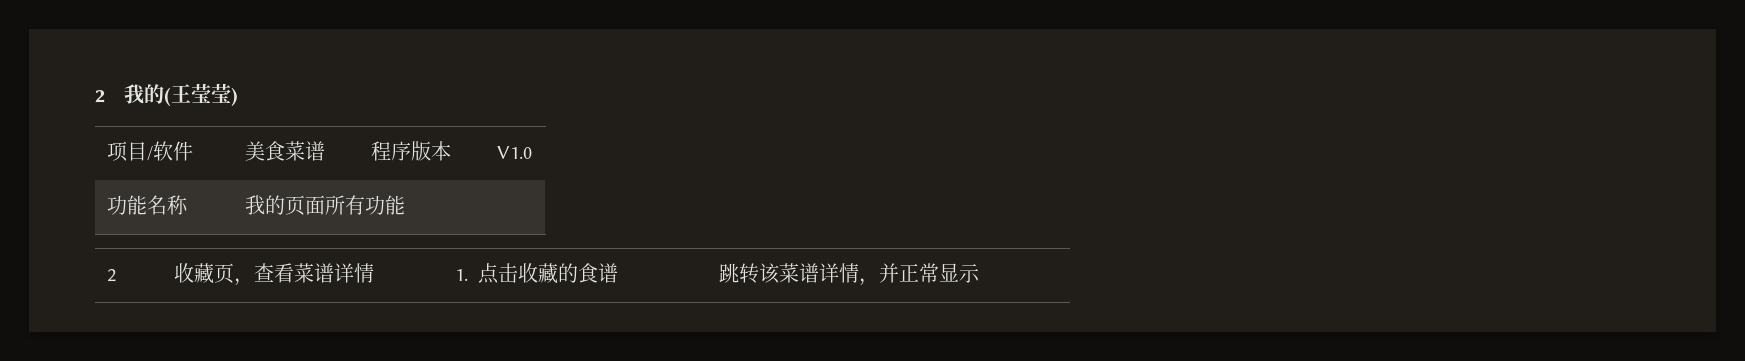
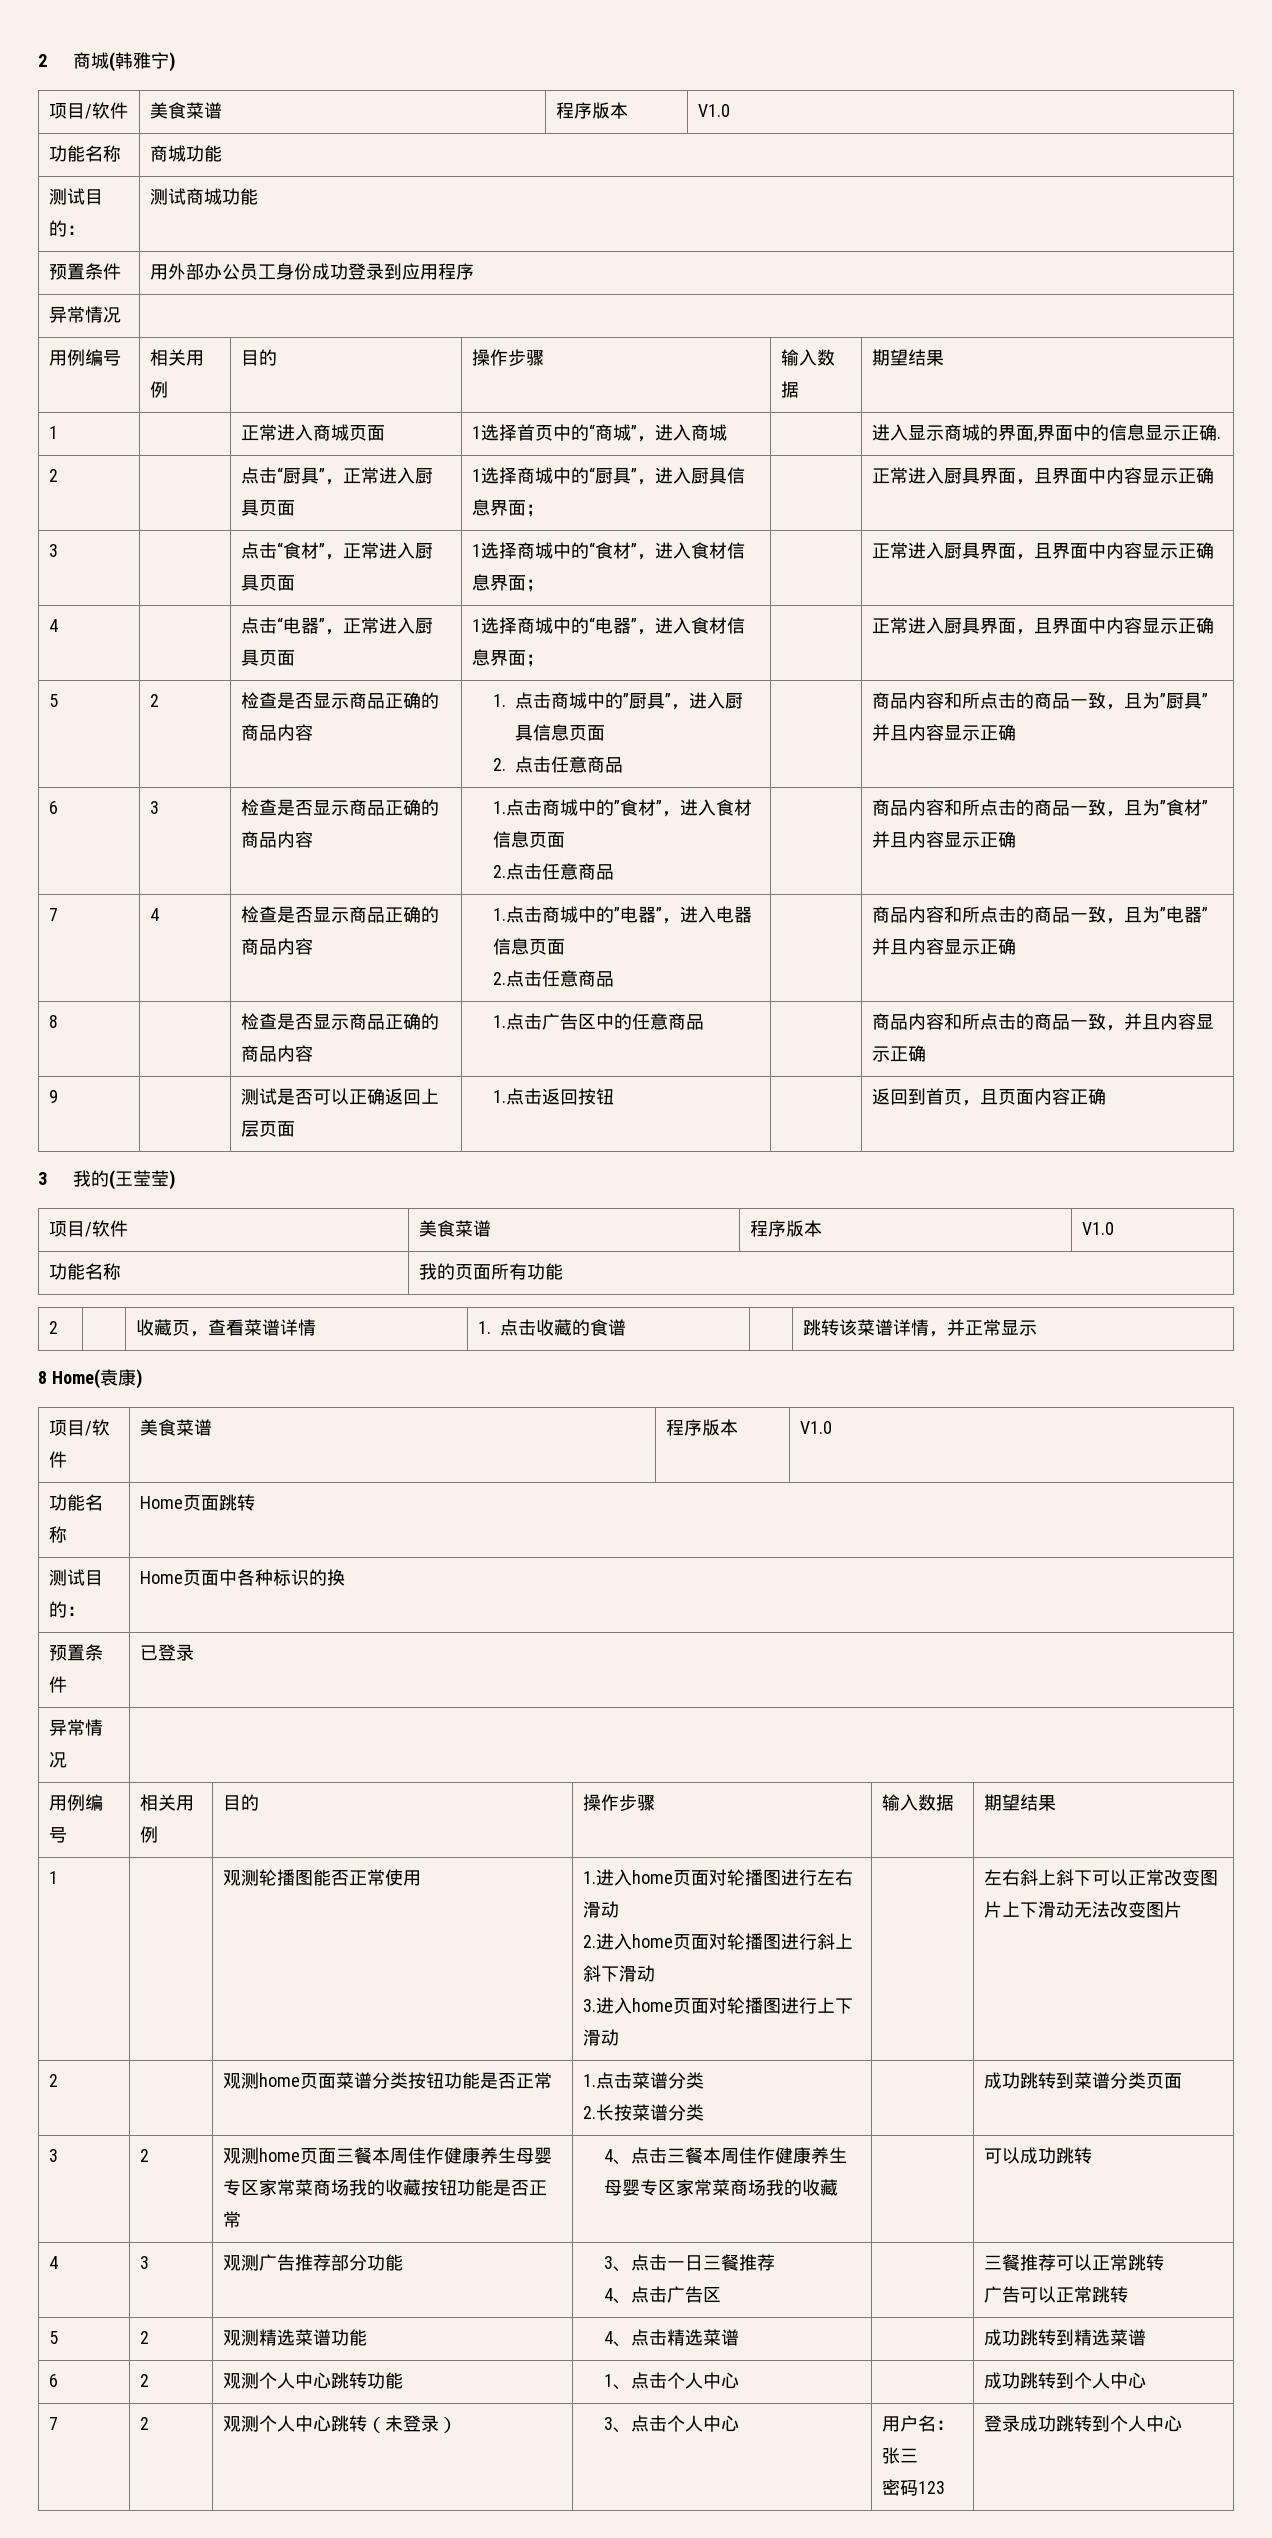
- 2我的(王莹莹)
+ 2商城(韩雅宁)
+ 项目/软件 | 美食菜谱 | 程序版本 | V1.0
+ 功能名称 | 商城功能
+ 测试目的： | 测试商城功能
+ 预置条件 | 用外部办公员工身份成功登录到应用程序
+ 异常情况 |
+ 用例编号 | 相关用例 | 目的 | 操作步骤 | 输入数据 | 期望结果
+ 1 | | 正常进入商城页面 | 1选择首页中的“商城”，进入商城 | | 进入显示商城的界面,界面中的信息显示正确.
+ 2 | | 点击“厨具”，正常进入厨具页面 | 1选择商城中的“厨具”，进入厨具信息界面； | | 正常进入厨具界面，且界面中内容显示正确
+ 3 | | 点击“食材”，正常进入厨具页面 | 1选择商城中的“食材”，进入食材信息界面； | | 正常进入厨具界面，且界面中内容显示正确
+ 4 | | 点击“电器”，正常进入厨具页面 | 1选择商城中的“电器”，进入食材信息界面； | | 正常进入厨具界面，且界面中内容显示正确
+ 5 | 2 | 检查是否显示商品正确的商品内容 | 1.点击商城中的”厨具”，进入厨具信息页面
+ 2.点击任意商品 | | 商品内容和所点击的商品一致，且为”厨具”并且内容显示正确
+ 6 | 3 | 检查是否显示商品正确的商品内容 | 1.点击商城中的”食材”，进入食材信息页面
+ 2.点击任意商品 | | 商品内容和所点击的商品一致，且为”食材”并且内容显示正确
+ 7 | 4 | 检查是否显示商品正确的商品内容 | 1.点击商城中的”电器”，进入电器信息页面
+ 2.点击任意商品 | | 商品内容和所点击的商品一致，且为”电器”并且内容显示正确
+ 8 | | 检查是否显示商品正确的商品内容 | 1.点击广告区中的任意商品 | | 商品内容和所点击的商品一致，并且内容显示正确
+ 9 | | 测试是否可以正确返回上层页面 | 1.点击返回按钮 | | 返回到首页，且页面内容正确
+ 3我的(王莹莹)
+ 8 Home(袁康)
+ 项目/软件 | 美食菜谱 | 程序版本 | V1.0
+ 功能名称 | Home页面跳转
+ 测试目的： | Home页面中各种标识的换
+ 预置条件 | 已登录
+ 异常情况 |
+ 用例编号 | 相关用例 | 目的 | 操作步骤 | 输入数据 | 期望结果
+ 1 | | 观测轮播图能否正常使用 | 1.进入home页面对轮播图进行左右滑动
+ 2.进入home页面对轮播图进行斜上斜下滑动
+ 3.进入home页面对轮播图进行上下滑动 | | 左右斜上斜下可以正常改变图片上下滑动无法改变图片
+ 2 | | 观测home页面菜谱分类按钮功能是否正常 | 1.点击菜谱分类
+ 2.长按菜谱分类 | | 成功跳转到菜谱分类页面
+ 3 | 2 | 观测home页面三餐本周佳作健康养生母婴专区家常菜商场我的收藏按钮功能是否正常 | 4、点击三餐本周佳作健康养生母婴专区家常菜商场我的收藏 | | 可以成功跳转
+ 4 | 3 | 观测广告推荐部分功能 | 3、点击一日三餐推荐
+ 4、点击广告区 | | 三餐推荐可以正常跳转
+ 广告可以正常跳转
+ 5 | 2 | 观测精选菜谱功能 | 4、点击精选菜谱 | | 成功跳转到精选菜谱
+ 6 | 2 | 观测个人中心跳转功能 | 1、点击个人中心 | | 成功跳转到个人中心
+ 7 | 2 | 观测个人中心跳转（未登录） | 3、点击个人中心 | 用户名：张三
+ 密码123 | 登录成功跳转到个人中心

